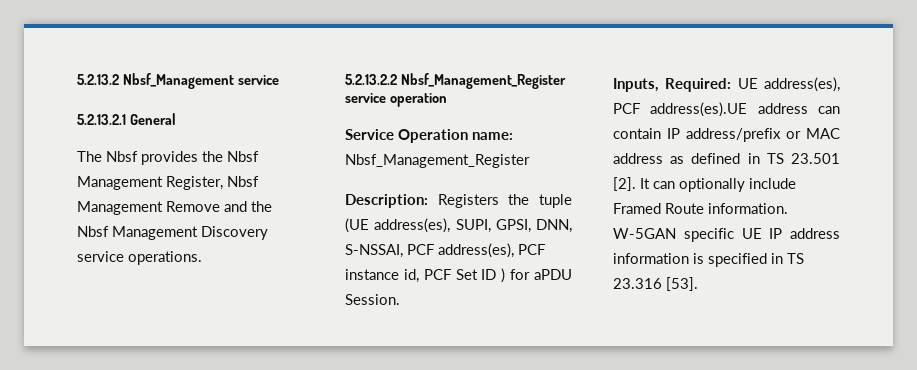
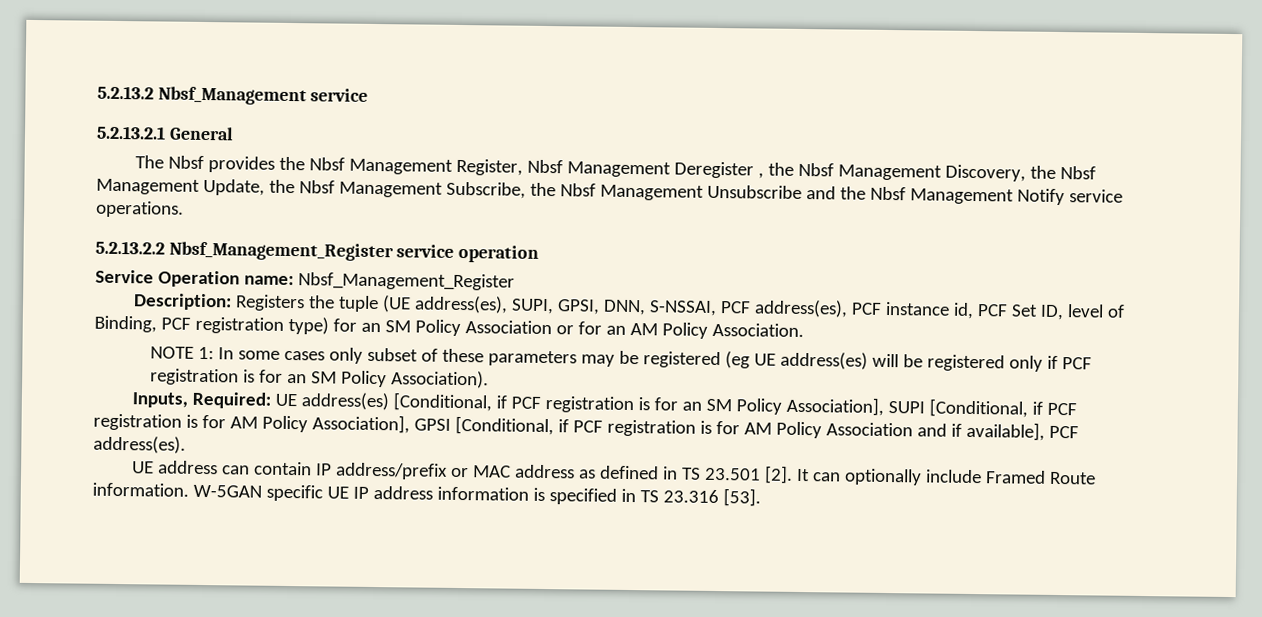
- The Nbsf provides the Nbsf Management Register, Nbsf Management Remove and the Nbsf Management Discovery service operations.
+ The Nbsf provides the Nbsf Management Register, Nbsf Management Deregister , the Nbsf Management Discovery, the Nbsf Management Update, the Nbsf Management Subscribe, the Nbsf Management Unsubscribe and the Nbsf Management Notify service operations.
- Description: Registers the tuple (UE address(es), SUPI, GPSI, DNN, S-NSSAI, PCF address(es), PCF instance id, PCF Set ID ) for aPDU Session.
- Inputs, Required: UE address(es), PCF address(es).UE address can contain IP address/prefix or MAC address as defined in TS 23.501 [2].
+ Description: Registers the tuple (UE address(es), SUPI, GPSI, DNN, S-NSSAI, PCF address(es), PCF instance id, PCF Set ID, level of Binding, PCF registration type) for an SM Policy Association or for an AM Policy Association.
+ NOTE 1: In some cases only subset of these parameters may be registered (eg UE address(es) will be registered only if PCF registration is for an SM Policy Association).
+ Inputs, Required: UE address(es) [Conditional, if PCF registration is for an SM Policy Association], SUPI [Conditional, if PCF registration is for AM Policy Association], GPSI [Conditional, if PCF registration is for AM Policy Association and if available], PCF address(es).
+ UE address can contain IP address/prefix or MAC address as defined in TS 23.501 [2].

